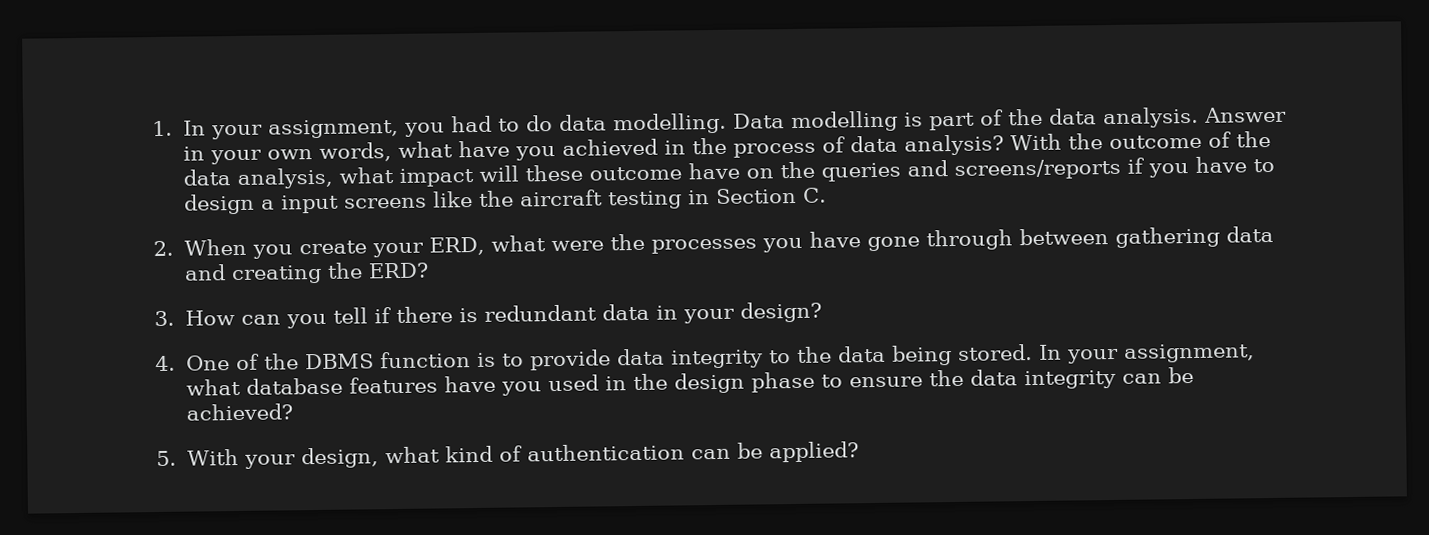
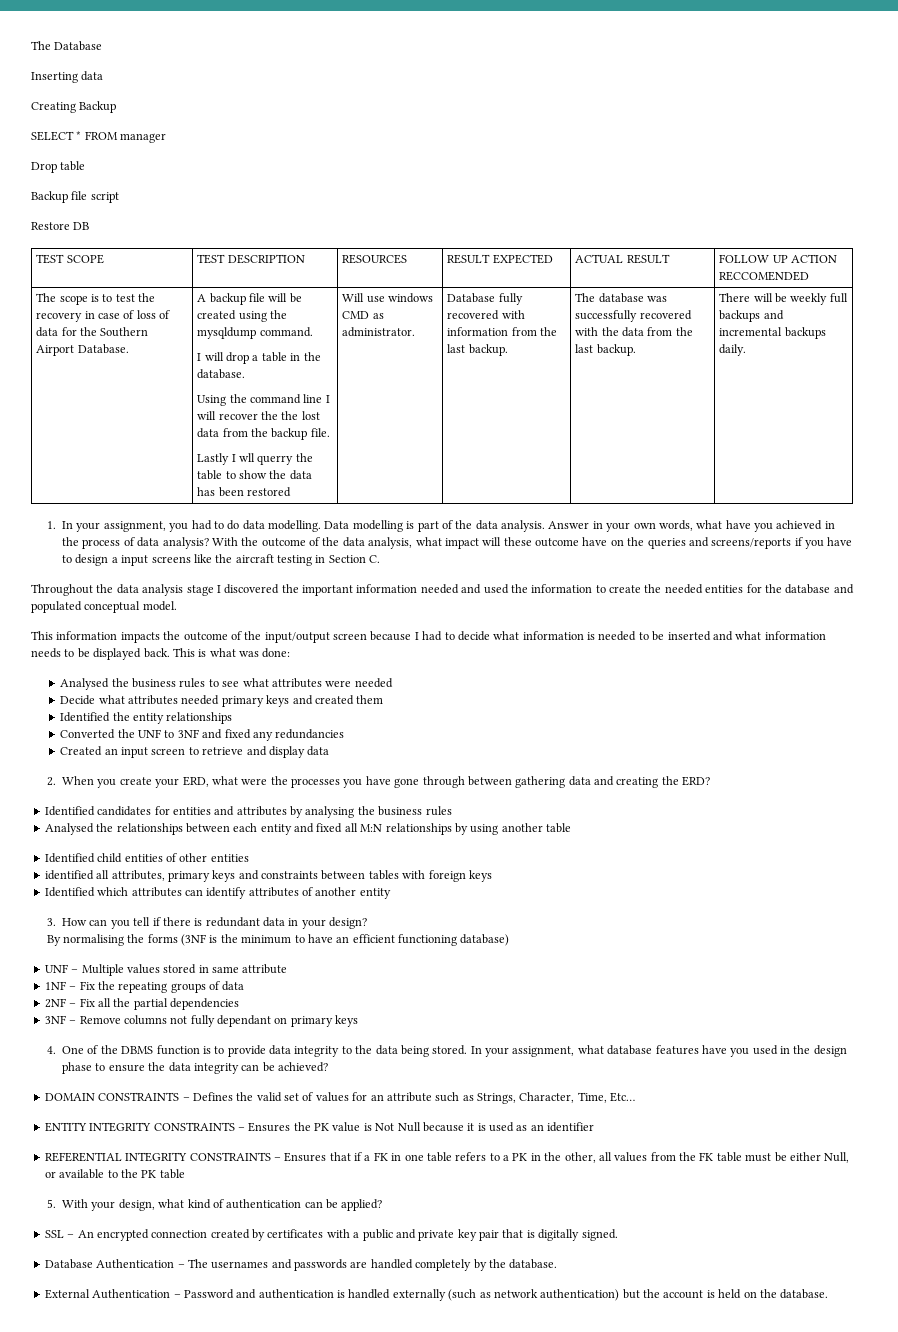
+ The Database
+ Inserting data
+ Creating Backup
+ SELECT * FROM manager
+ Drop table
+ Backup file script
+ Restore DB
+ TEST SCOPE | TEST DESCRIPTION | RESOURCES | RESULT EXPECTED | ACTUAL RESULT | FOLLOW UP ACTION RECCOMENDED
+ The scope is to test the recovery in case of loss of data for the Southern Airport Database. | A backup file will be created using the mysqldump command.
+ I will drop a table in the database.
+ Using the command line I will recover the the lost data from the backup file.
+ Lastly I wll querry the table to show the data has been restored | Will use windows CMD as administrator. | Database fully recovered with information from the last backup. | The database was successfully recovered with the data from the last backup. | There will be weekly full backups and incremental backups daily.
+ Throughout the data analysis stage I discovered the important information needed and used the information to create the needed entities for the database and populated conceptual model.
+ This information impacts the outcome of the input/output screen because I had to decide what information is needed to be inserted and what information needs to be displayed back. This is what was done:
+ Analysed the business rules to see what attributes were needed
+ Decide what attributes needed primary keys and created them
+ Identified the entity relationships
+ Converted the UNF to 3NF and fixed any redundancies
+ Created an input screen to retrieve and display data
+ Identified candidates for entities and attributes by analysing the business rules
+ Analysed the relationships between each entity and fixed all M:N relationships by using another table
+ Identified child entities of other entities
+ identified all attributes, primary keys and constraints between tables with foreign keys
+ Identified which attributes can identify attributes of another entity
+ By normalising the forms (3NF is the minimum to have an efficient functioning database)
+ UNF – Multiple values stored in same attribute
+ 1NF – Fix the repeating groups of data
+ 2NF – Fix all the partial dependencies
+ 3NF – Remove columns not fully dependant on primary keys
+ DOMAIN CONSTRAINTS – Defines the valid set of values for an attribute such as Strings, Character, Time, Etc…
+ ENTITY INTEGRITY CONSTRAINTS – Ensures the PK value is Not Null because it is used as an identifier
+ REFERENTIAL INTEGRITY CONSTRAINTS – Ensures that if a FK in one table refers to a PK in the other, all values from the FK table must be either Null, or available to the PK table
+ SSL – An encrypted connection created by certificates with a public and private key pair that is digitally signed.
+ Database Authentication – The usernames and passwords are handled completely by the database.
+ External Authentication – Password and authentication is handled externally (such as network authentication) but the account is held on the database.

